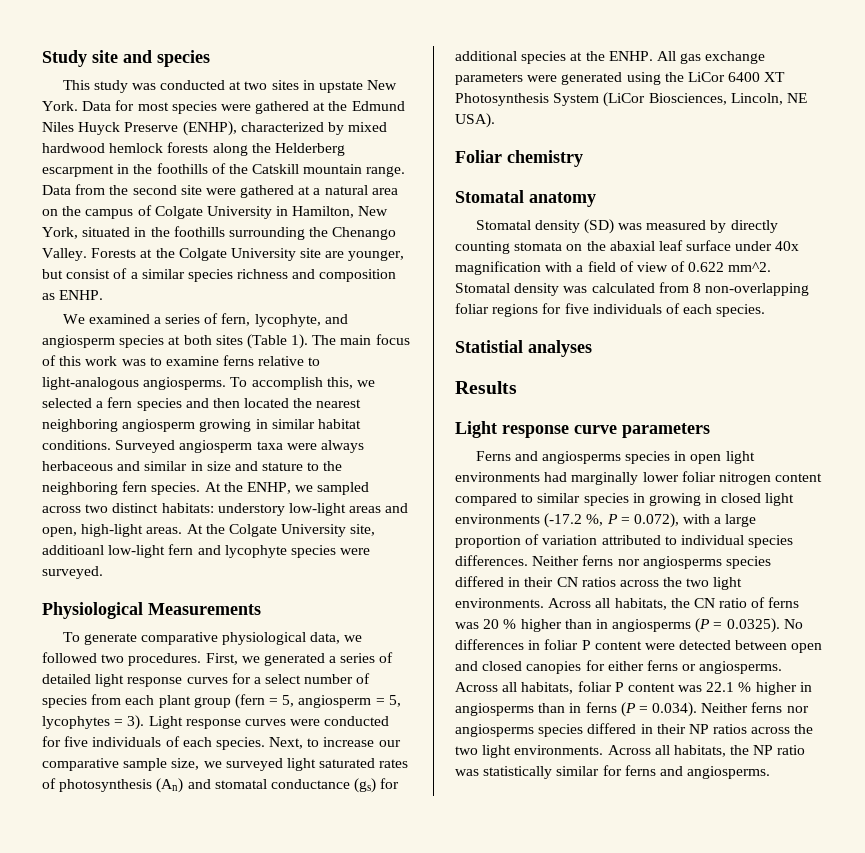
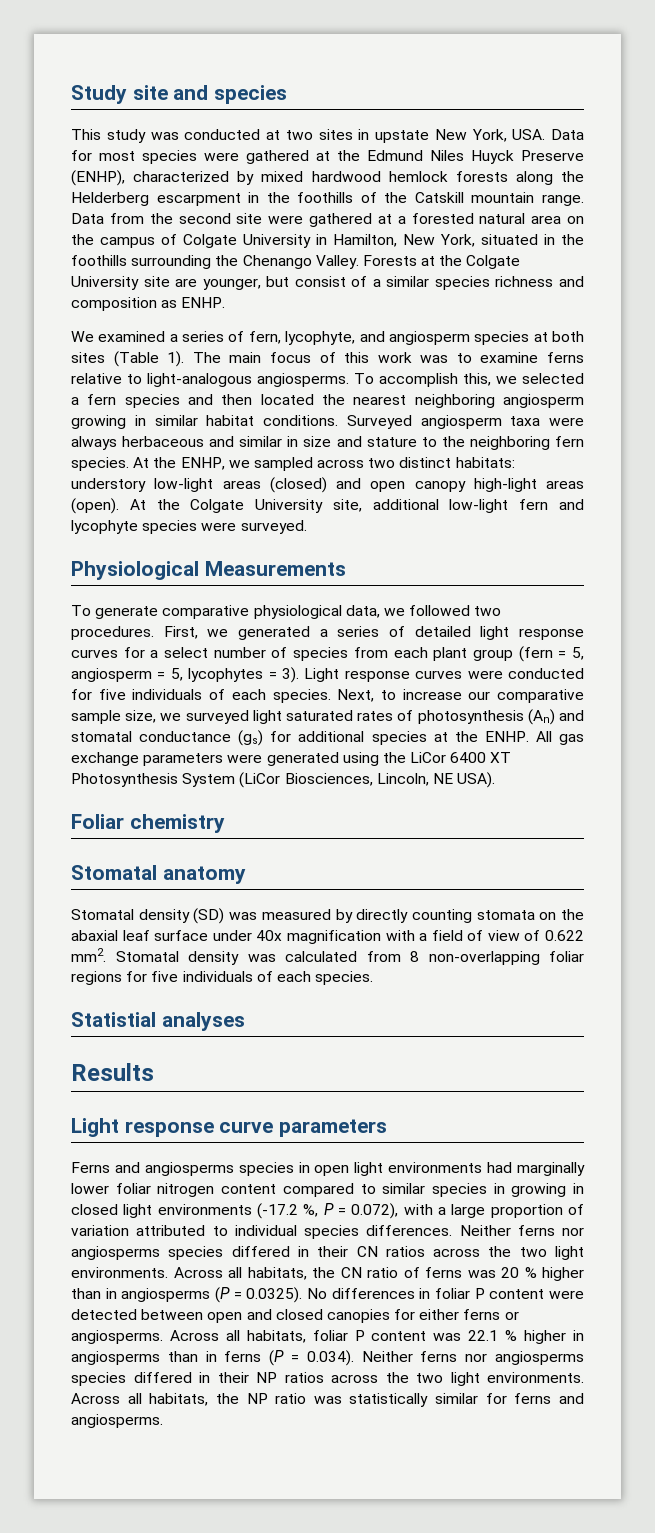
- This study was conducted at two sites in upstate New York. Data for most species were gathered at the Edmund Niles Huyck Preserve (ENHP), characterized by mixed hardwood hemlock forests along the Helderberg escarpment in the foothills of the Catskill mountain range.
+ This study was conducted at two sites in upstate New York, USA. Data for most species were gathered at the Edmund Niles Huyck Preserve (ENHP), characterized by mixed hardwood hemlock forests along the Helderberg escarpment in the foothills of the Catskill mountain range.
- Data from the second site were gathered at a natural area on the campus of Colgate University in Hamilton, New York, situated in the foothills surrounding the Chenango Valley.
+ Data from the second site were gathered at a forested natural area on the campus of Colgate University in Hamilton, New York, situated in the foothills surrounding the Chenango Valley.
- At the ENHP, we sampled across two distinct habitats: understory low-light areas and open, high-light areas.
+ At the ENHP, we sampled across two distinct habitats: understory low-light areas (closed) and open canopy high-light areas (open).
- At the Colgate University site, additioanl low-light fern and lycophyte species were surveyed.
+ At the Colgate University site, additional low-light fern and lycophyte species were surveyed.
- Stomatal density (SD) was measured by directly counting stomata on the abaxial leaf surface under 40x magnification with a field of view of 0.622 mm^2.
+ Stomatal density (SD) was measured by directly counting stomata on the abaxial leaf surface under 40x magnification with a field of view of 0.622 mm2.

